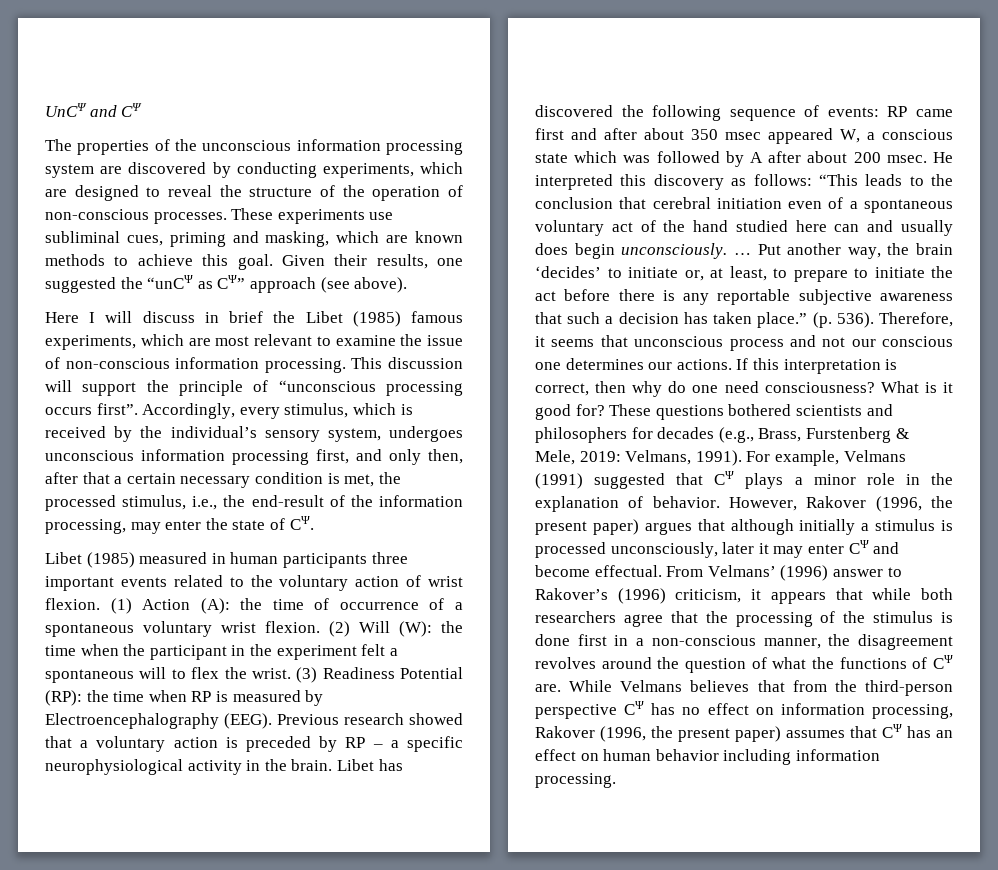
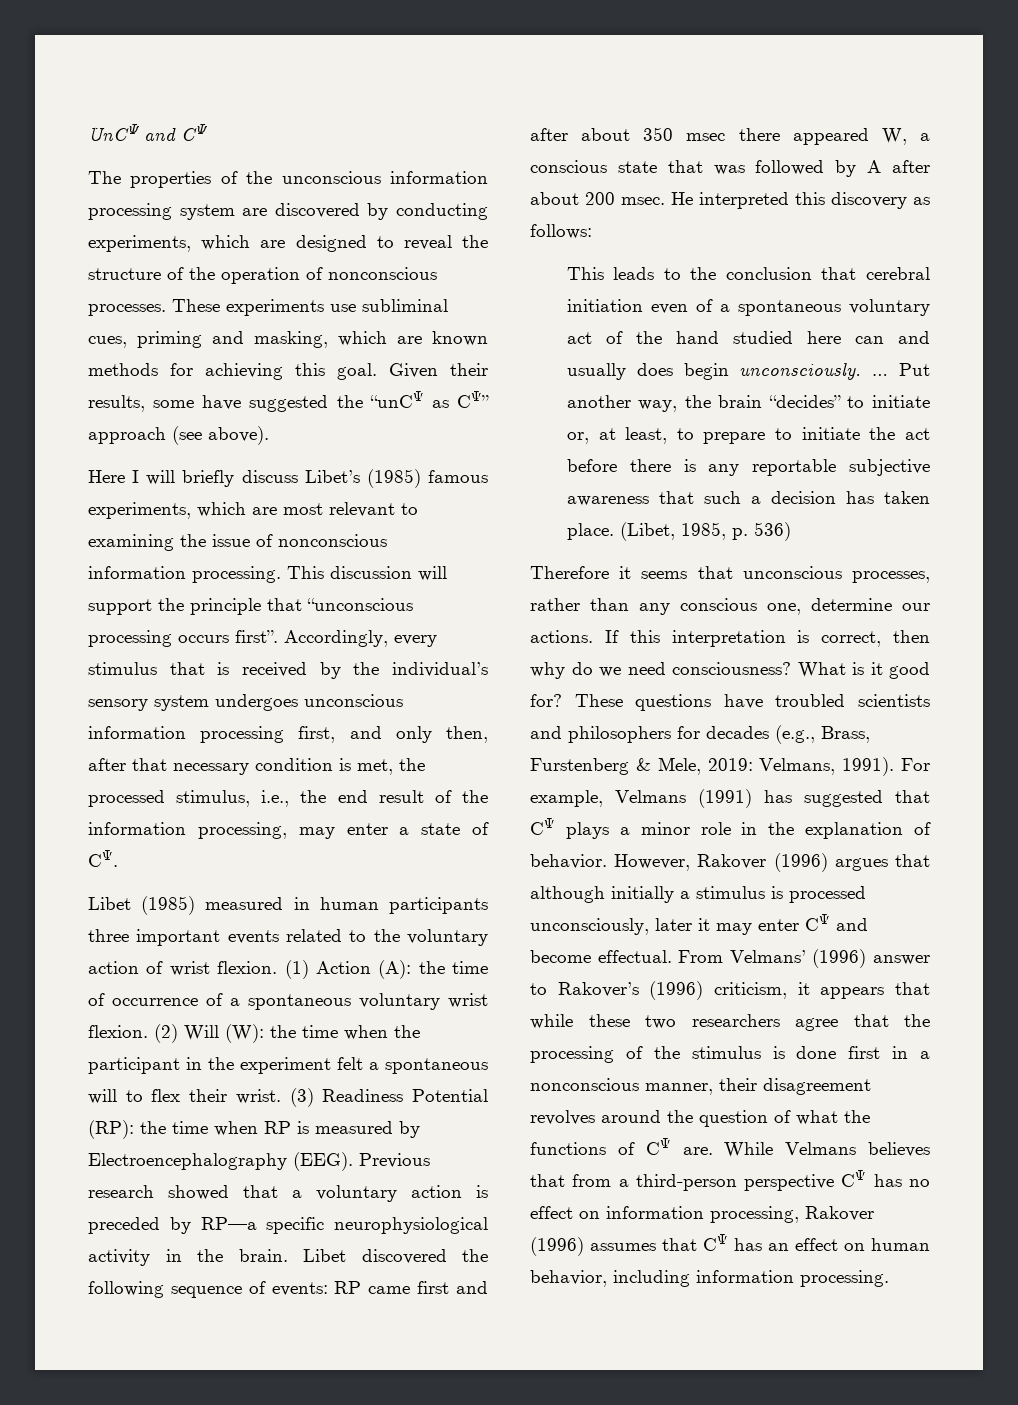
- The properties of the unconscious information processing system are discovered by conducting experiments, which are designed to reveal the structure of the operation of non-conscious processes.
+ The properties of the unconscious information processing system are discovered by conducting experiments, which are designed to reveal the structure of the operation of nonconscious processes.
- These experiments use subliminal cues, priming and masking, which are known methods to achieve this goal.
+ These experiments use subliminal cues, priming and masking, which are known methods for achieving this goal.
- Given their results, one suggested the “unCΨ as CΨ” approach (see above).
+ Given their results, some have suggested the “unCΨ as CΨ” approach (see above).
- Here I will discuss in brief the Libet (1985) famous experiments, which are most relevant to examine the issue of non-conscious information processing.
+ Here I will briefly discuss Libet’s (1985) famous experiments, which are most relevant to examining the issue of nonconscious information processing.
- This discussion will support the principle of “unconscious processing occurs first”.
+ This discussion will support the principle that “unconscious processing occurs first”.
- Accordingly, every stimulus, which is received by the individual’s sensory system, undergoes unconscious information processing first, and only then, after that a certain necessary condition is met, the processed stimulus, i.e., the end-result of the information processing, may enter the state of CΨ.
+ Accordingly, every stimulus that is received by the individual’s sensory system undergoes unconscious information processing first, and only then, after that necessary condition is met, the processed stimulus, i.e., the end result of the information processing, may enter a state of CΨ.
- (2) Will (W): the time when the participant in the experiment felt a spontaneous will to flex the wrist.
+ (2) Will (W): the time when the participant in the experiment felt a spontaneous will to flex their wrist.
- Previous research showed that a voluntary action is preceded by RP – a specific neurophysiological activity in the brain.
+ Previous research showed that a voluntary action is preceded by RP—a specific neurophysiological activity in the brain.
- Libet has discovered the following sequence of events: RP came first and after about 350 msec appeared W, a conscious state which was followed by A after about 200 msec.
+ Libet discovered the following sequence of events: RP came first and after about 350 msec there appeared W, a conscious state that was followed by A after about 200 msec.
- He interpreted this discovery as follows: “This leads to the conclusion that cerebral initiation even of a spontaneous voluntary act of the hand studied here can and usually does begin unconsciously.
+ He interpreted this discovery as follows:
+ This leads to the conclusion that cerebral initiation even of a spontaneous voluntary act of the hand studied here can and usually does begin unconsciously.
- Put another way, the brain ‘decides’ to initiate or, at least, to prepare to initiate the act before there is any reportable subjective awareness that such a decision has taken place.” (p. 536). Therefore, it seems that unconscious process and not our conscious one determines our actions.
+ Put another way, the brain “decides” to initiate or, at least, to prepare to initiate the act before there is any reportable subjective awareness that such a decision has taken place. (Libet, 1985, p. 536)
+ Therefore it seems that unconscious processes, rather than any conscious one, determine our actions.
- If this interpretation is correct, then why do one need consciousness?
+ If this interpretation is correct, then why do we need consciousness?
- These questions bothered scientists and philosophers for decades (e.g., Brass, Furstenberg & Mele, 2019: Velmans, 1991).
+ These questions have troubled scientists and philosophers for decades (e.g., Brass, Furstenberg & Mele, 2019: Velmans, 1991).
- For example, Velmans (1991) suggested that CΨ plays a minor role in the explanation of behavior.
+ For example, Velmans (1991) has suggested that CΨ plays a minor role in the explanation of behavior.
- However, Rakover (1996, the present paper) argues that although initially a stimulus is processed unconsciously, later it may enter CΨ and become effectual.
+ However, Rakover (1996) argues that although initially a stimulus is processed unconsciously, later it may enter CΨ and become effectual.
- From Velmans’ (1996) answer to Rakover’s (1996) criticism, it appears that while both researchers agree that the processing of the stimulus is done first in a non-conscious manner, the disagreement revolves around the question of what the functions of CΨ are.
+ From Velmans’ (1996) answer to Rakover’s (1996) criticism, it appears that while these two researchers agree that the processing of the stimulus is done first in a nonconscious manner, their disagreement revolves around the question of what the functions of CΨ are.
- While Velmans believes that from the third-person perspective CΨ has no effect on information processing, Rakover (1996, the present paper) assumes that CΨ has an effect on human behavior including information processing.
+ While Velmans believes that from a third-person perspective CΨ has no effect on information processing, Rakover (1996) assumes that CΨ has an effect on human behavior, including information processing.

